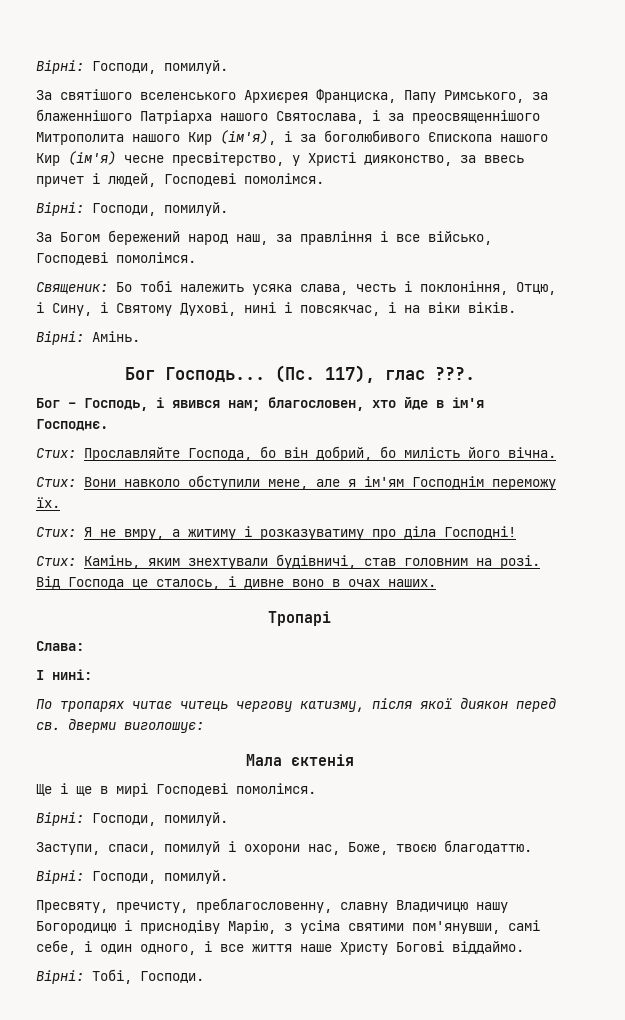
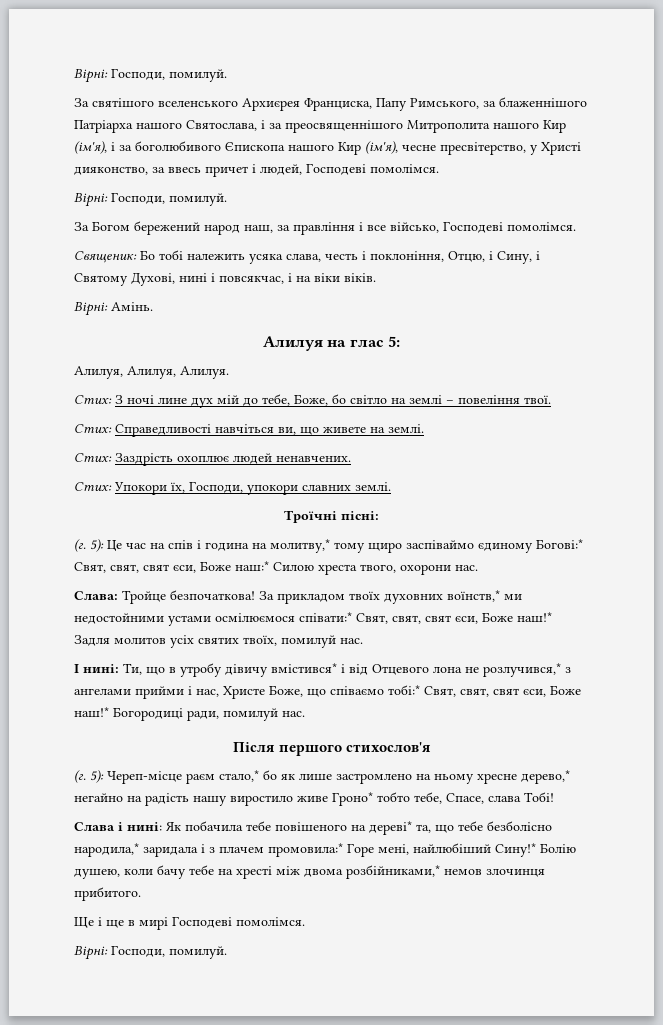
- За святішого вселенського Архиєрея Франциска, Папу Римського, за блаженнішого Патріарха нашого Святослава, і за преосвященнішого Митрополита нашого Кир (ім'я), і за боголюбивого Єпископа нашого Кир (ім'я) чесне пресвітерство, у Христі дияконство, за ввесь причет і людей, Господеві помолімся.
+ За святішого вселенського Архиєрея Франциска, Папу Римського, за блаженнішого Патріарха нашого Святослава, і за преосвященнішого Митрополита нашого Кир (ім'я), і за боголюбивого Єпископа нашого Кир (ім'я), чесне пресвітерство, у Христі дияконство, за ввесь причет і людей, Господеві помолімся.
- Бог Господь... (Пс. 117), глас ???.
- Бог – Господь, і явився нам; благословен, хто йде в ім'я Господнє.
- Стих: Прославляйте Господа, бо він добрий, бо милість його вічна.
- Стих: Вони навколо обступили мене, але я ім'ям Господнім переможу їх.
- Стих: Я не вмру, а житиму і розказуватиму про діла Господні!
- Стих: Камінь, яким знехтували будівничі, став головним на розі. Від Господа це сталось, і дивне воно в очах наших.
- Тропарі
- Слава:
- І нині:
- По тропарях читає читець чергову катизму, після якої диякон перед св. дверми виголошує:
- Мала єктенія
+ Алилуя на глас 5:
+ Алилуя, Алилуя, Алилуя.
+ Стих: З ночі лине дух мій до тебе, Боже, бо світло на землі – повеління твої.
+ Стих: Справедливості навчіться ви, що живете на землі.
+ Стих: Заздрість охоплює людей ненавчених.
+ Стих: Упокори їх, Господи, упокори славних землі.
+ Троїчні пісні:
+ (г. 5): Це час на спів і година на молитву,* тому щиро заспіваймо єдиному Богові:* Свят, свят, свят єси, Боже наш:* Силою хреста твого, охорони нас.
+ Слава: Тройце безпочаткова! За прикладом твоїх духовних воїнств,* ми недостойними устами осмілюємося співати:* Свят, свят, свят єси, Боже наш!* Задля молитов усіх святих твоїх, помилуй нас.
+ І нині: Ти, що в утробу дівичу вмістився* і від Отцевого лона не розлучився,* з ангелами прийми і нас, Христе Боже, що співаємо тобі:* Свят, свят, свят єси, Боже наш!* Богородиці ради, помилуй нас.
+ Після першого стихослов'я
+ (г. 5): Череп-місце раєм стало,* бо як лише застромлено на ньому хресне дерево,* негайно на радість нашу виростило живе Гроно* тобто тебе, Спасе, слава Тобі!
+ Слава і нині: Як побачила тебе повішеного на дереві* та, що тебе безболісно народила,* заридала і з плачем промовила:* Горе мені, найлюбіший Сину!* Болію душею, коли бачу тебе на хресті між двома розбійниками,* немов злочинця прибитого.
- Заступи, спаси, помилуй і охорони нас, Боже, твоєю благодаттю.
- Вірні: Господи, помилуй.
- Пресвяту, пречисту, преблагословенну, славну Владичицю нашу Богородицю і приснодіву Марію, з усіма святими пом'янувши, самі себе, і один одного, і все життя наше Христу Богові віддаймо.
- Вірні: Тобі, Господи.

